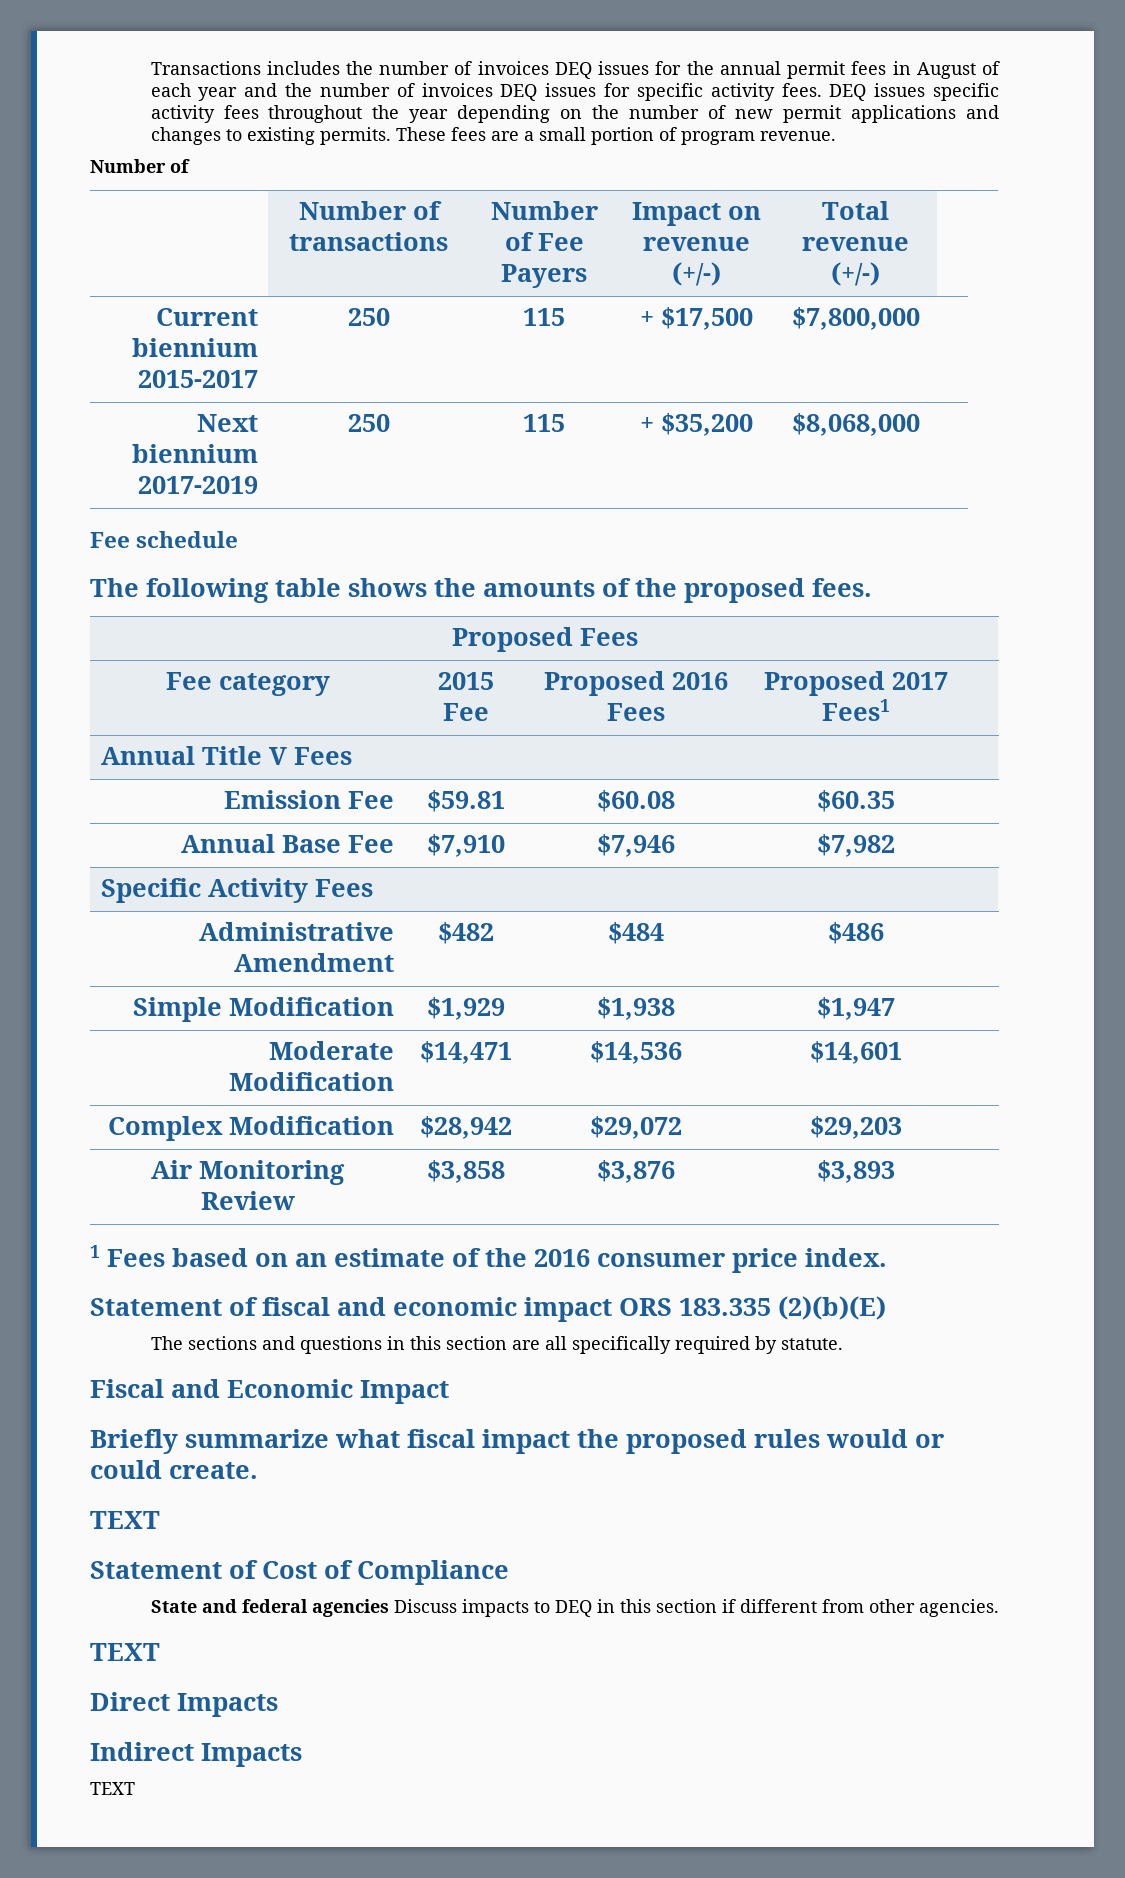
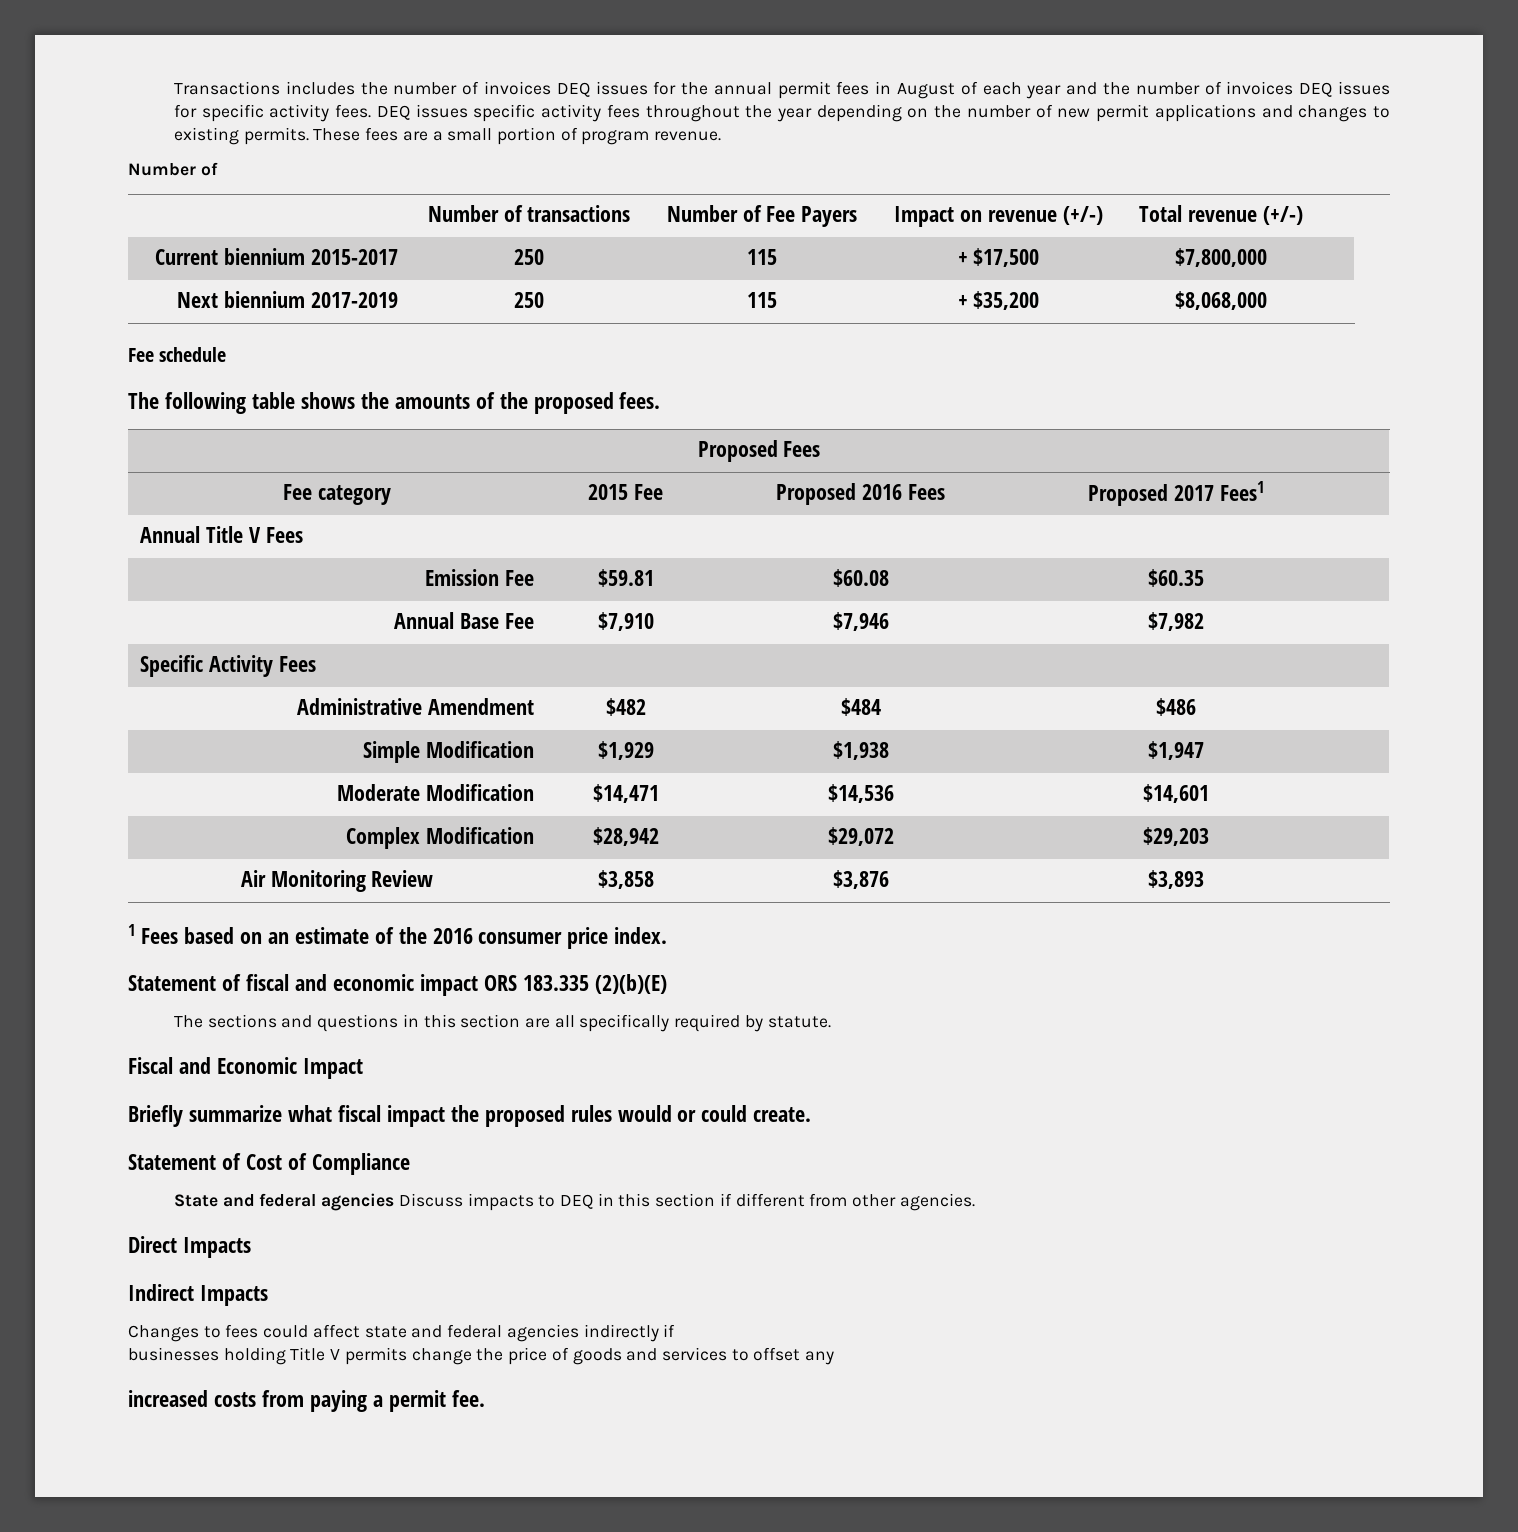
  Briefly summarize what fiscal impact the proposed rules would or could create.
- TEXT
  State and federal agencies Discuss impacts to DEQ in this section if different from other agencies.
- TEXT
  Indirect Impacts
- TEXT
+ Changes to fees could affect state and federal agencies indirectly if
+ businesses holding Title V permits change the price of goods and services to offset any
+ increased costs from paying a permit fee.

